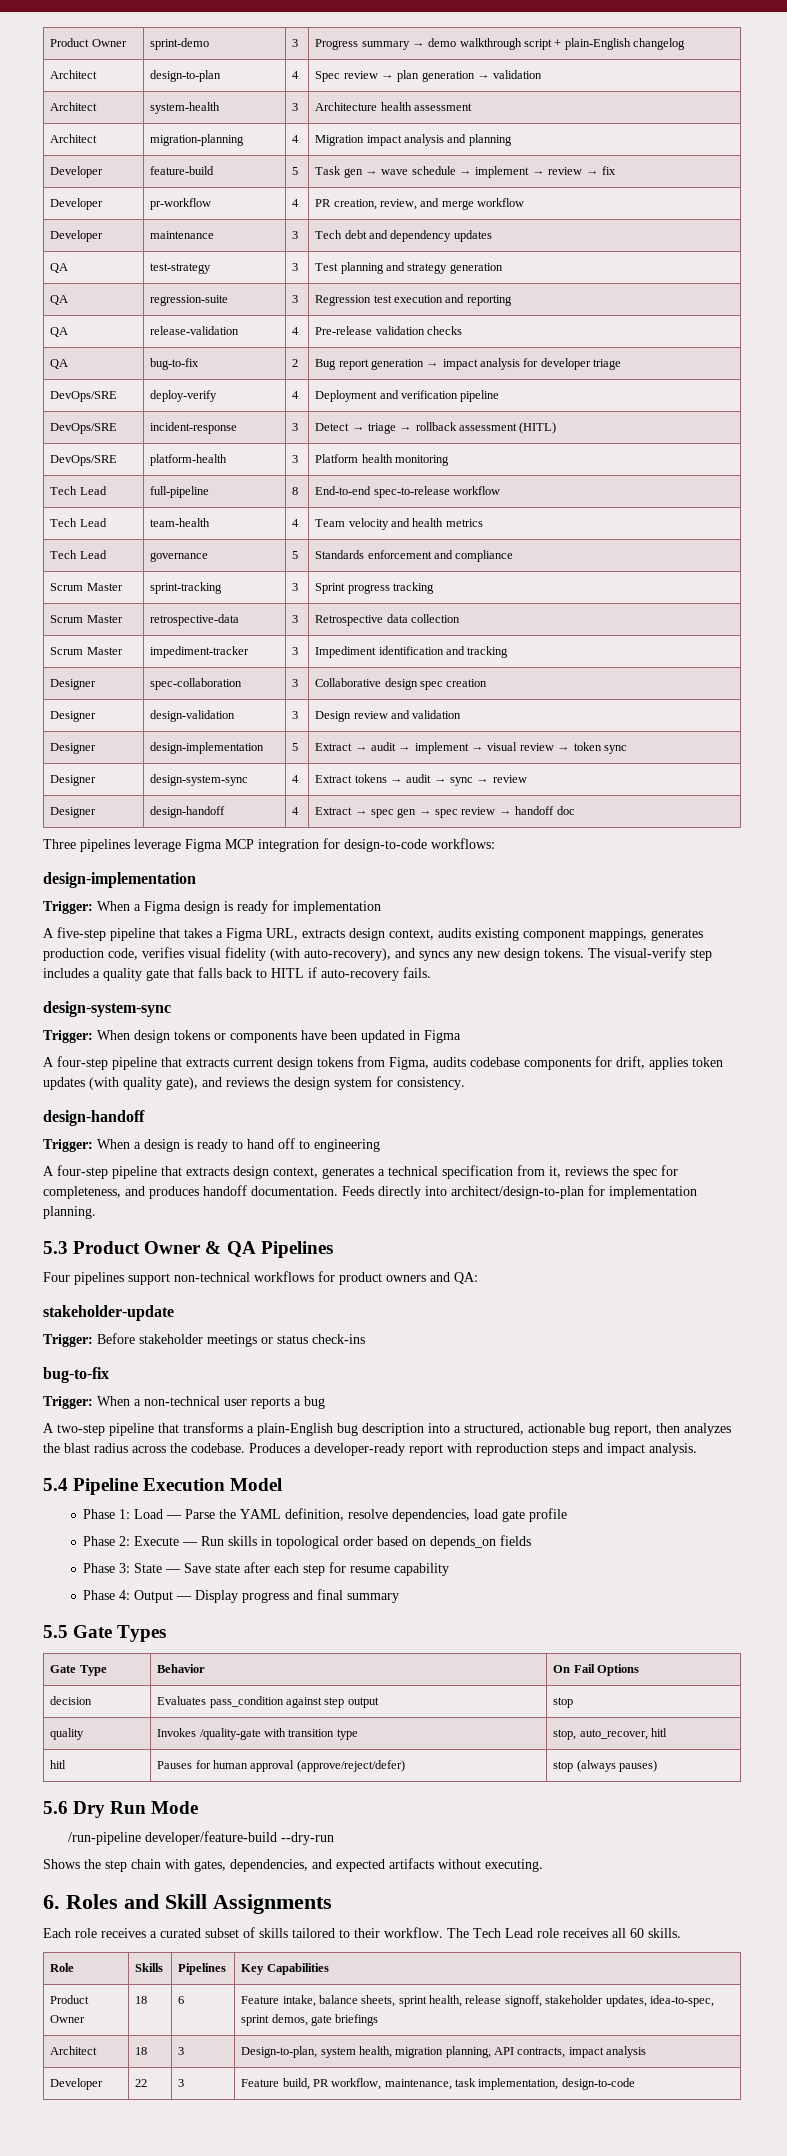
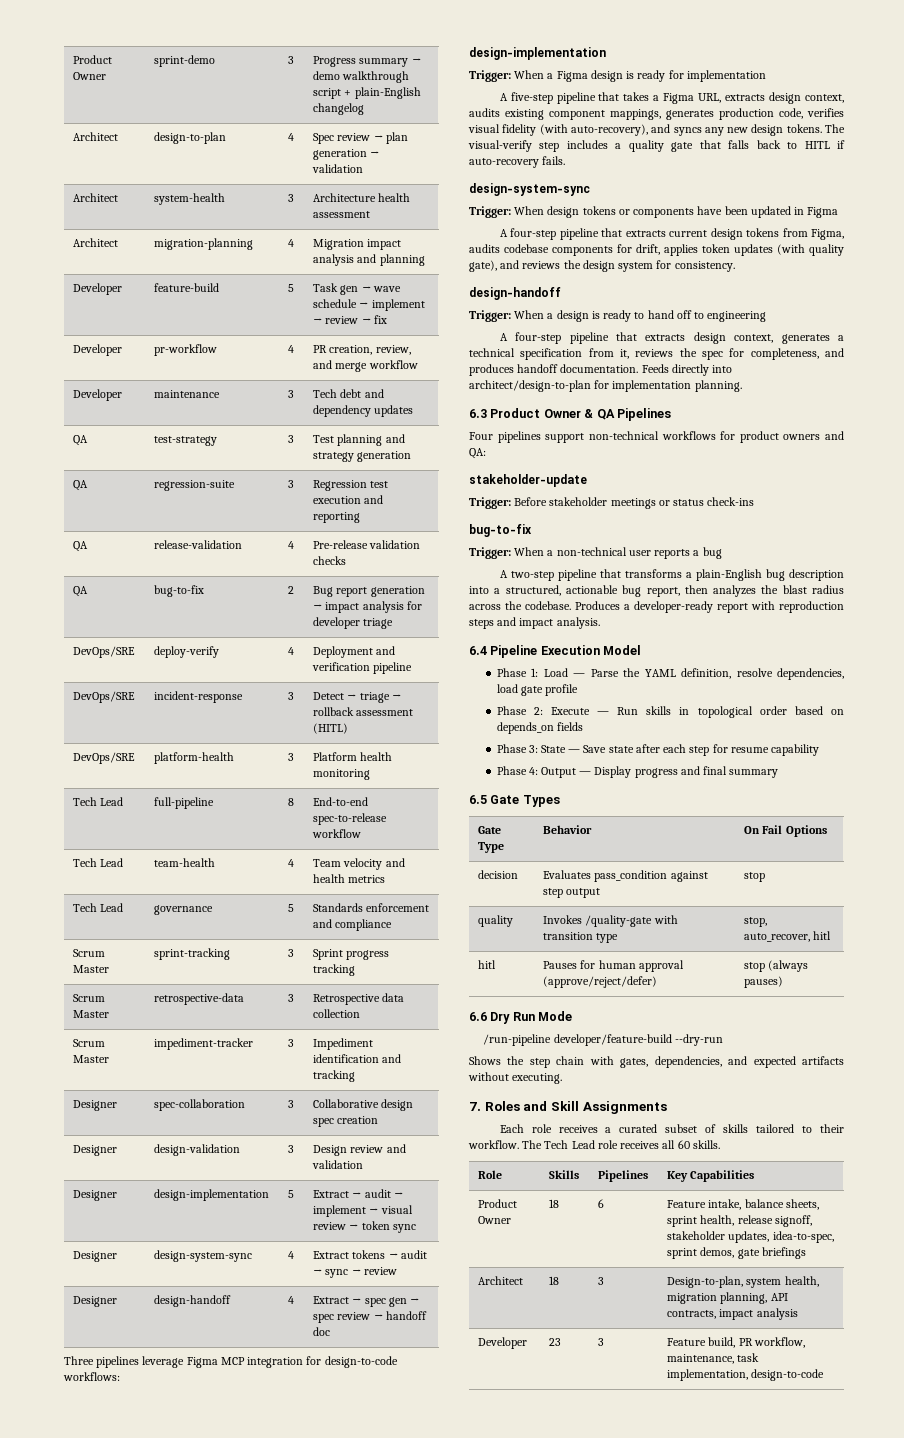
- 5.3 Product Owner & QA Pipelines
+ 6.3 Product Owner & QA Pipelines
- 5.4 Pipeline Execution Model
+ 6.4 Pipeline Execution Model
- 5.5 Gate Types
+ 6.5 Gate Types
- 5.6 Dry Run Mode
+ 6.6 Dry Run Mode
- 6. Roles and Skill Assignments
+ 7. Roles and Skill Assignments
- Developer | 22 | 3 | Feature build, PR workflow, maintenance, task implementation, design-to-code
+ Developer | 23 | 3 | Feature build, PR workflow, maintenance, task implementation, design-to-code

